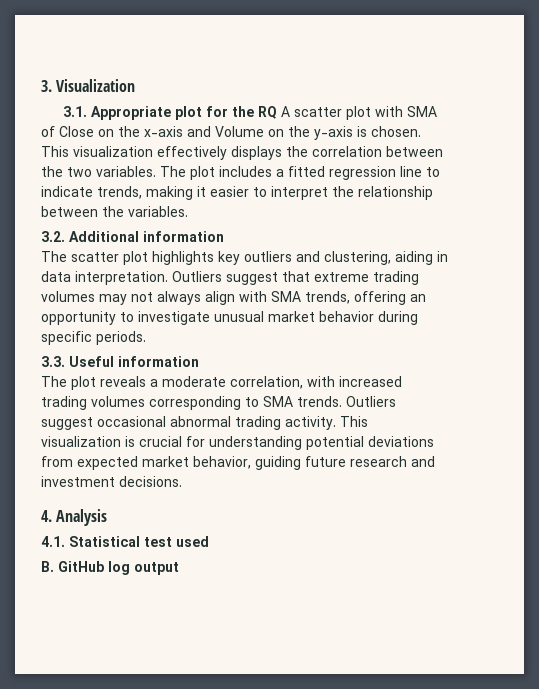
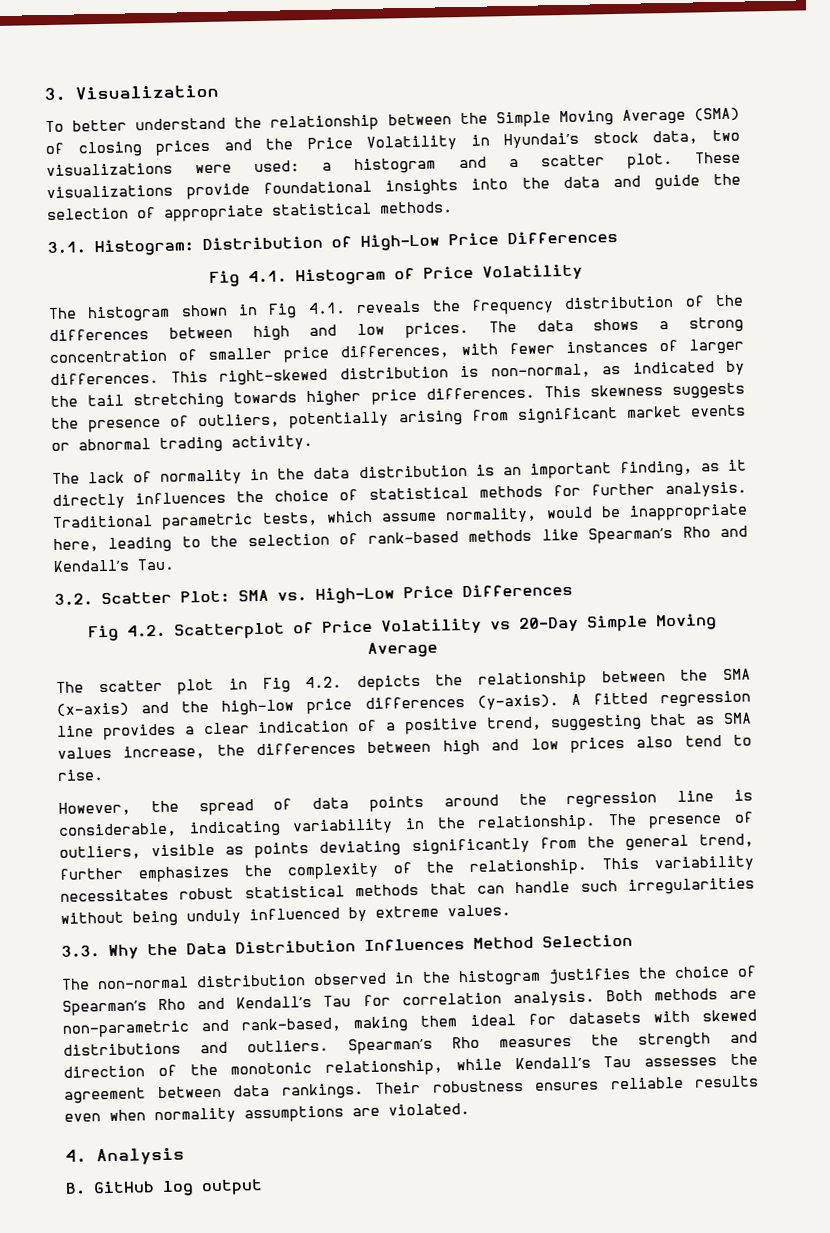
- 3.1. Appropriate plot for the RQ A scatter plot with SMA of Close on the x-axis and Volume on the y-axis is chosen. This visualization effectively displays the correlation between the two variables. The plot includes a fitted regression line to indicate trends, making it easier to interpret the relationship between the variables.
- 3.2. Additional information
- The scatter plot highlights key outliers and clustering, aiding in data interpretation. Outliers suggest that extreme trading volumes may not always align with SMA trends, offering an opportunity to investigate unusual market behavior during specific periods.
- 3.3. Useful information
- The plot reveals a moderate correlation, with increased trading volumes corresponding to SMA trends. Outliers suggest occasional abnormal trading activity. This visualization is crucial for understanding potential deviations from expected market behavior, guiding future research and investment decisions.
+ To better understand the relationship between the Simple Moving Average (SMA) of closing prices and the Price Volatility in Hyundai’s stock data, two visualizations were used: a histogram and a scatter plot. These visualizations provide foundational insights into the data and guide the selection of appropriate statistical methods.
+ 3.1. Histogram: Distribution of High-Low Price Differences
+ Fig 4.1. Histogram of Price Volatility
+ The histogram shown in Fig 4.1. reveals the frequency distribution of the differences between high and low prices. The data shows a strong concentration of smaller price differences, with fewer instances of larger differences. This right-skewed distribution is non-normal, as indicated by the tail stretching towards higher price differences. This skewness suggests the presence of outliers, potentially arising from significant market events or abnormal trading activity.
+ The lack of normality in the data distribution is an important finding, as it directly influences the choice of statistical methods for further analysis. Traditional parametric tests, which assume normality, would be inappropriate here, leading to the selection of rank-based methods like Spearman’s Rho and Kendall’s Tau.
+ 3.2. Scatter Plot: SMA vs. High-Low Price Differences
+ Fig 4.2. Scatterplot of Price Volatility vs 20-Day Simple Moving Average
+ The scatter plot in Fig 4.2. depicts the relationship between the SMA (x-axis) and the high-low price differences (y-axis). A fitted regression line provides a clear indication of a positive trend, suggesting that as SMA values increase, the differences between high and low prices also tend to rise.
+ However, the spread of data points around the regression line is considerable, indicating variability in the relationship. The presence of outliers, visible as points deviating significantly from the general trend, further emphasizes the complexity of the relationship. This variability necessitates robust statistical methods that can handle such irregularities without being unduly influenced by extreme values.
+ 3.3. Why the Data Distribution Influences Method Selection
+ The non-normal distribution observed in the histogram justifies the choice of Spearman’s Rho and Kendall’s Tau for correlation analysis. Both methods are non-parametric and rank-based, making them ideal for datasets with skewed distributions and outliers. Spearman’s Rho measures the strength and direction of the monotonic relationship, while Kendall’s Tau assesses the agreement between data rankings. Their robustness ensures reliable results even when normality assumptions are violated.
  4. Analysis
- 4.1. Statistical test used

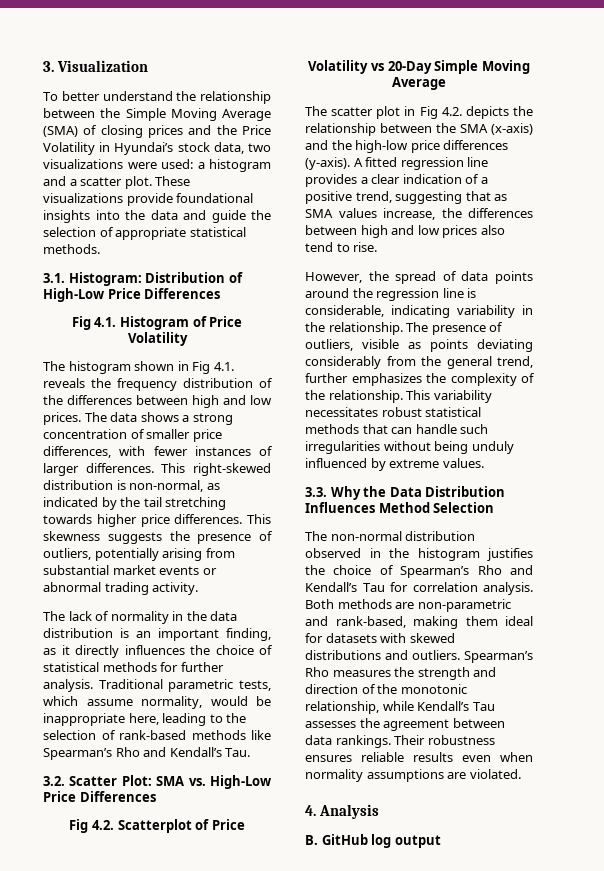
- This skewness suggests the presence of outliers, potentially arising from significant market events or abnormal trading activity.
+ This skewness suggests the presence of outliers, potentially arising from substantial market events or abnormal trading activity.
- The presence of outliers, visible as points deviating significantly from the general trend, further emphasizes the complexity of the relationship.
+ The presence of outliers, visible as points deviating considerably from the general trend, further emphasizes the complexity of the relationship.

